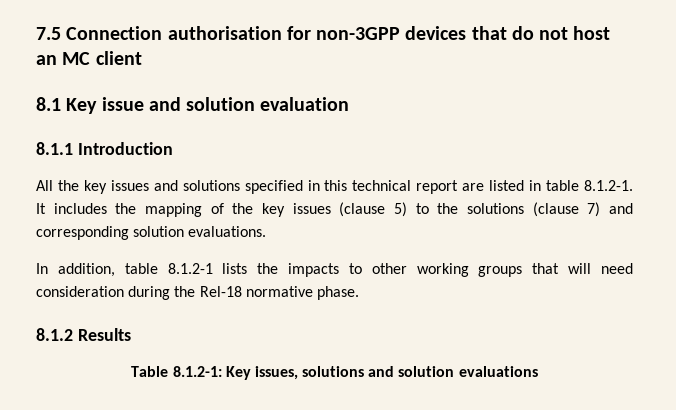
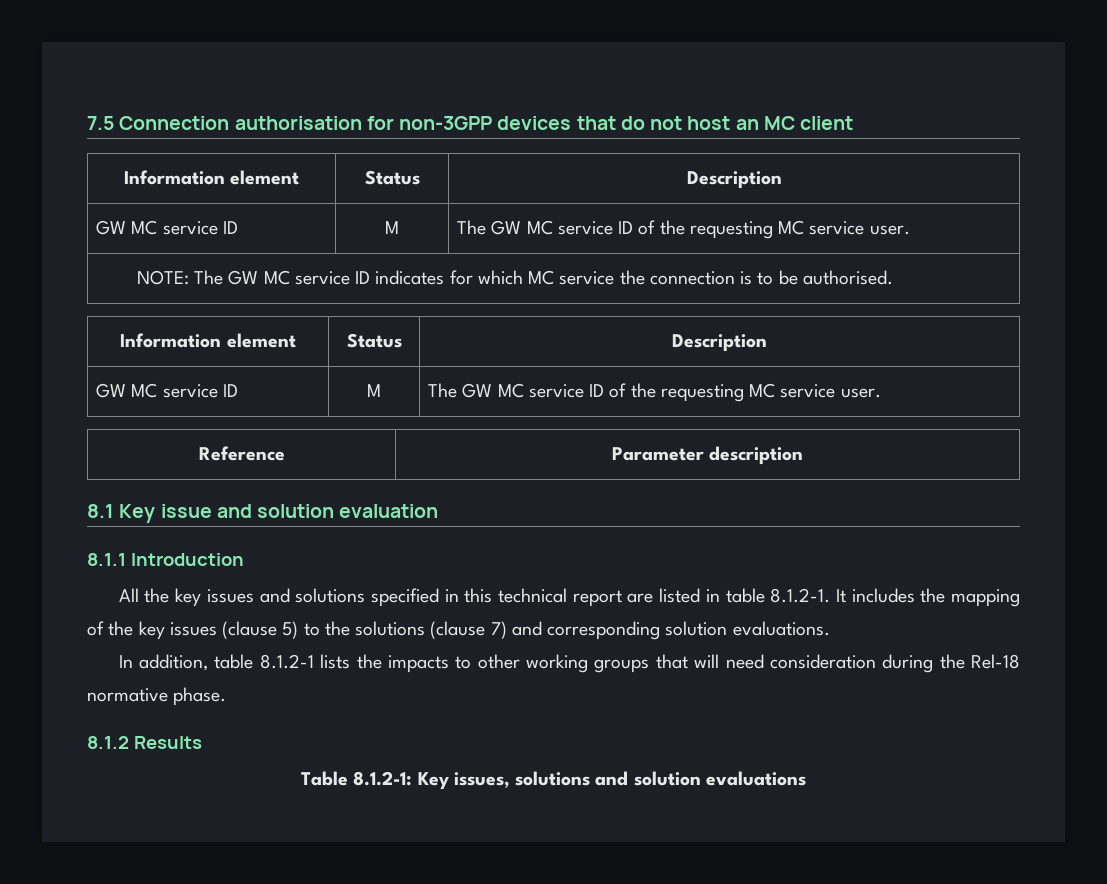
  7.5 Connection authorisation for non-3GPP devices that do not host an MC client
+ Information element | Status | Description
+ GW MC service ID | M | The GW MC service ID of the requesting MC service user.
+ NOTE: The GW MC service ID indicates for which MC service the connection is to be authorised.
+ Information element | Status | Description
+ GW MC service ID | M | The GW MC service ID of the requesting MC service user.
+ Reference | Parameter description

